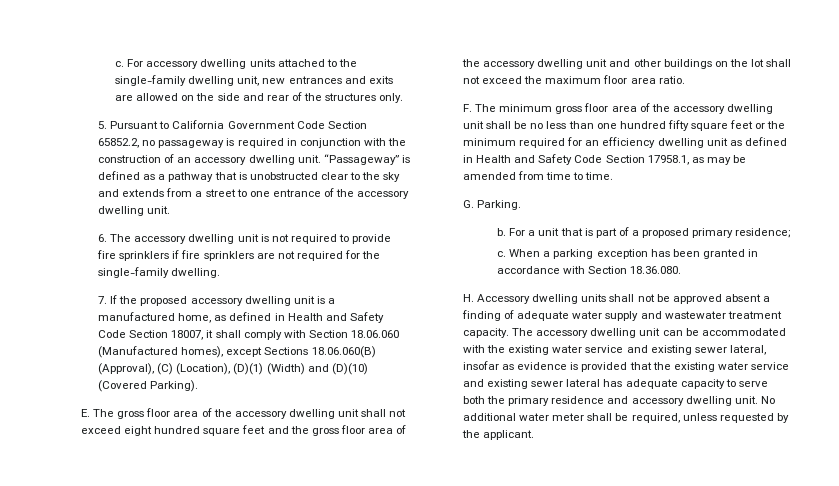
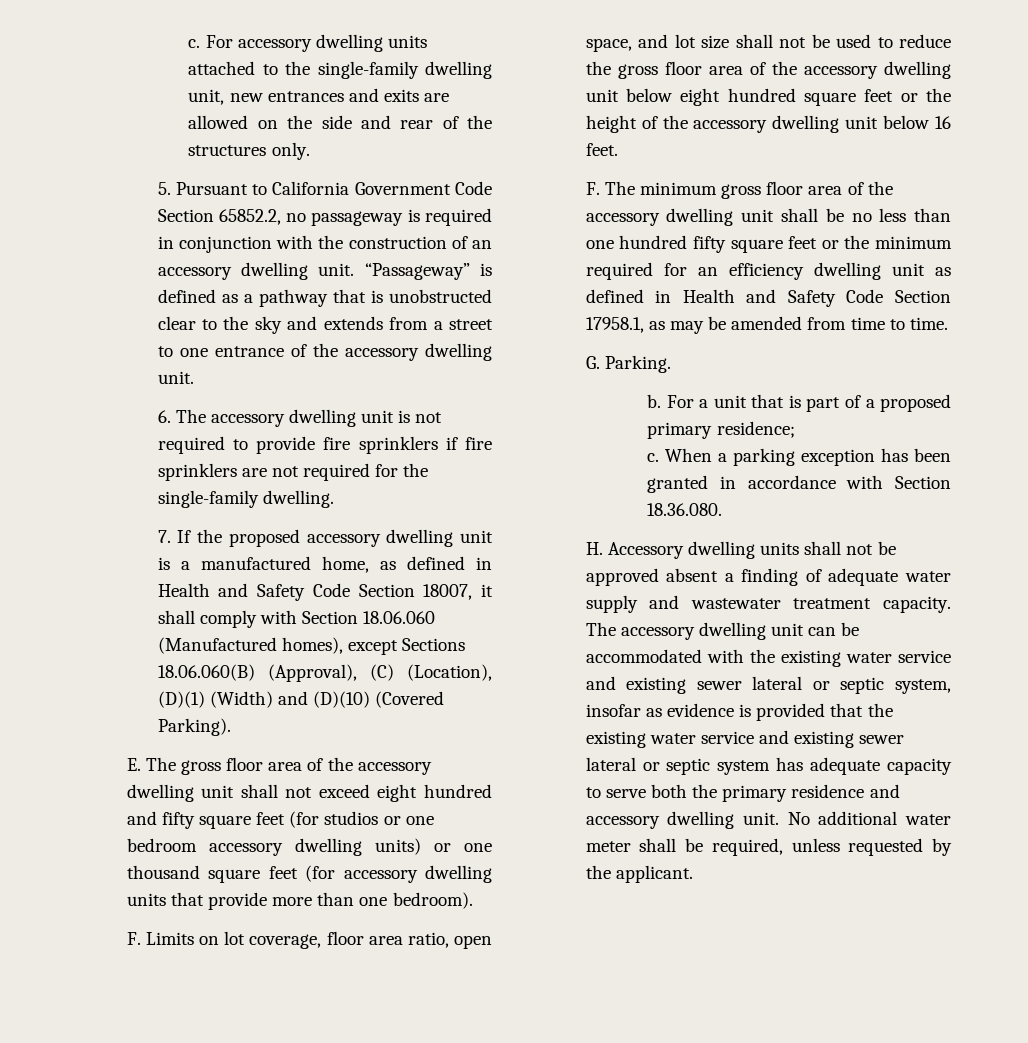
- E. The gross floor area of the accessory dwelling unit shall not exceed eight hundred square feet and the gross floor area of the accessory dwelling unit and other buildings on the lot shall not exceed the maximum floor area ratio.
+ E. The gross floor area of the accessory dwelling unit shall not exceed eight hundred and fifty square feet (for studios or one bedroom accessory dwelling units) or one thousand square feet (for accessory dwelling units that provide more than one bedroom).
+ F. Limits on lot coverage, floor area ratio, open space, and lot size shall not be used to reduce the gross floor area of the accessory dwelling unit below eight hundred square feet or the height of the accessory dwelling unit below 16 feet.
- The accessory dwelling unit can be accommodated with the existing water service and existing sewer lateral, insofar as evidence is provided that the existing water service and existing sewer lateral has adequate capacity to serve both the primary residence and accessory dwelling unit.
+ The accessory dwelling unit can be accommodated with the existing water service and existing sewer lateral or septic system, insofar as evidence is provided that the existing water service and existing sewer lateral or septic system has adequate capacity to serve both the primary residence and accessory dwelling unit.

